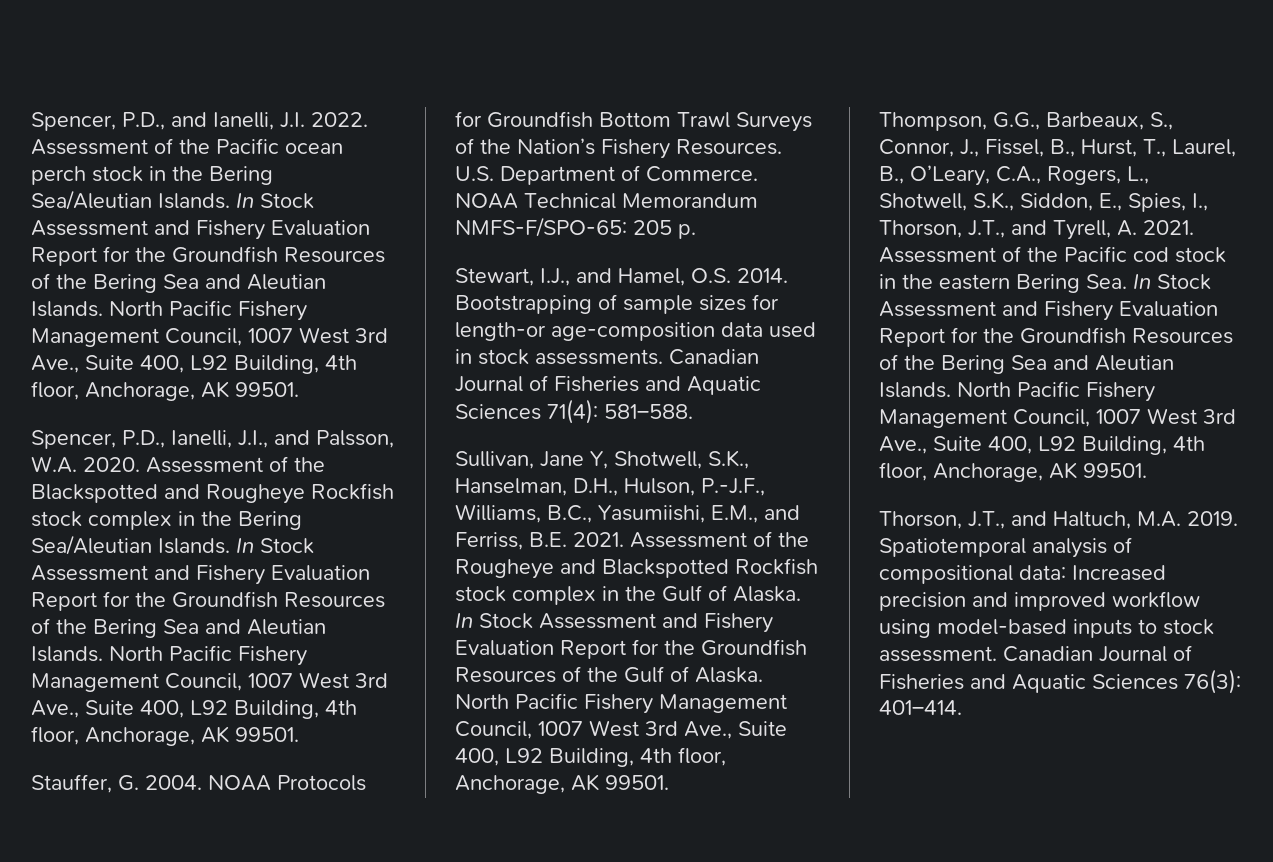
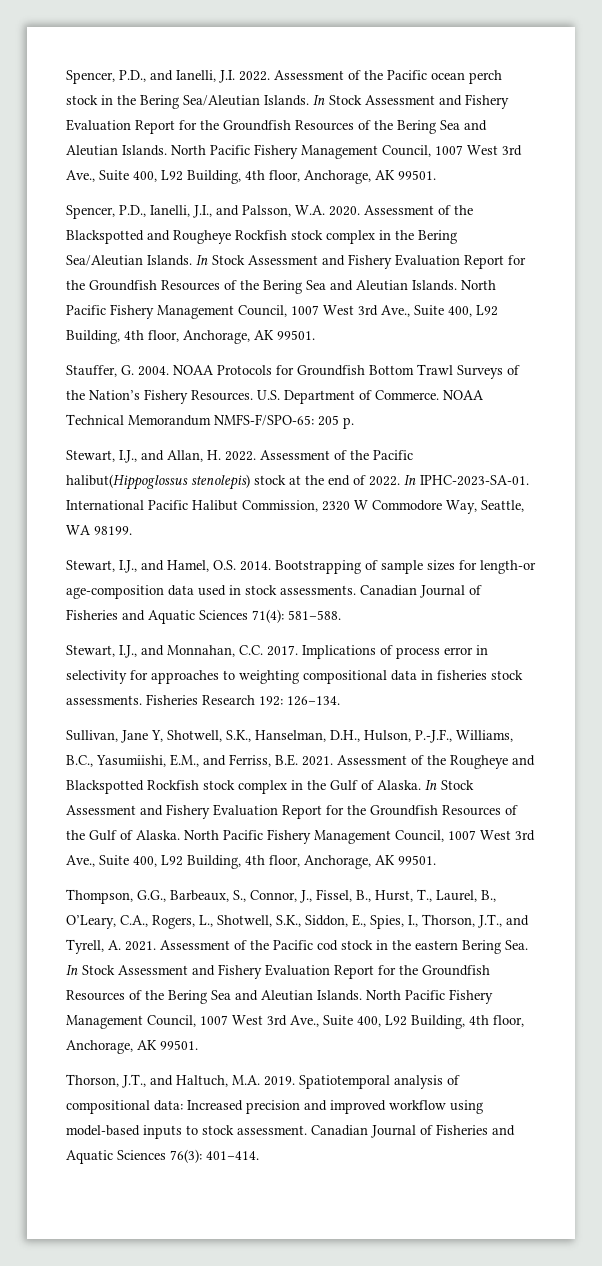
+ Stewart, I.J., and Allan, H. 2022. Assessment of the Pacific halibut(Hippoglossus stenolepis) stock at the end of 2022. In IPHC-2023-SA-01. International Pacific Halibut Commission, 2320 W Commodore Way, Seattle, WA 98199.
+ Stewart, I.J., and Monnahan, C.C. 2017. Implications of process error in selectivity for approaches to weighting compositional data in fisheries stock assessments. Fisheries Research 192: 126–134.

